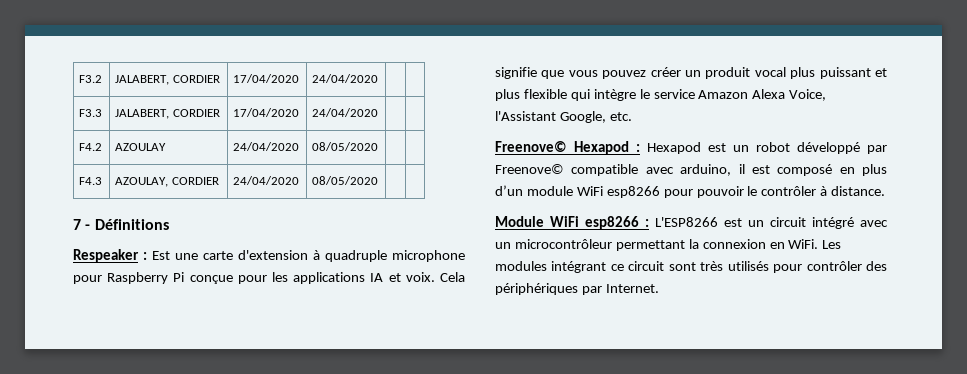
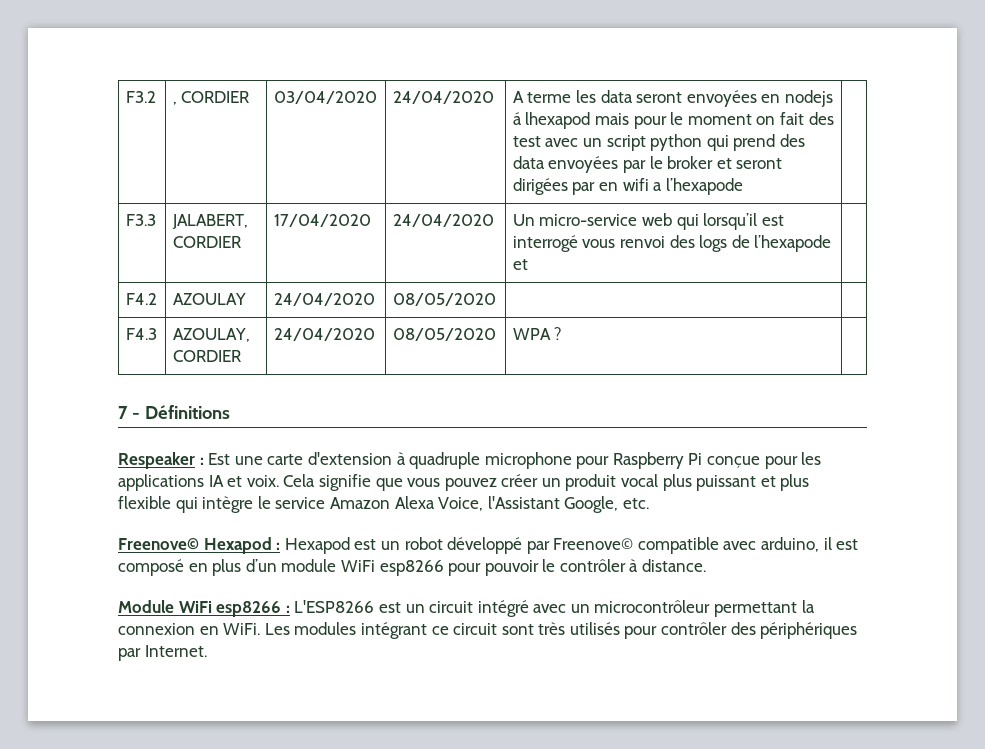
- F3.2 | JALABERT, CORDIER | 17/04/2020 | 24/04/2020
+ F3.2 | , CORDIER | 03/04/2020 | 24/04/2020 | A terme les data seront envoyées en nodejs á lhexapod mais pour le moment on fait des test avec un script python qui prend des data envoyées par le broker et seront dirigées par en wifi a l’hexapode
- F3.3 | JALABERT, CORDIER | 17/04/2020 | 24/04/2020 | |
+ F3.3 | JALABERT, CORDIER | 17/04/2020 | 24/04/2020 | Un micro-service web qui lorsqu’il est interrogé vous renvoi des logs de l’hexapode et |
- F4.3 | AZOULAY, CORDIER | 24/04/2020 | 08/05/2020 | |
+ F4.3 | AZOULAY, CORDIER | 24/04/2020 | 08/05/2020 | WPA ? |

